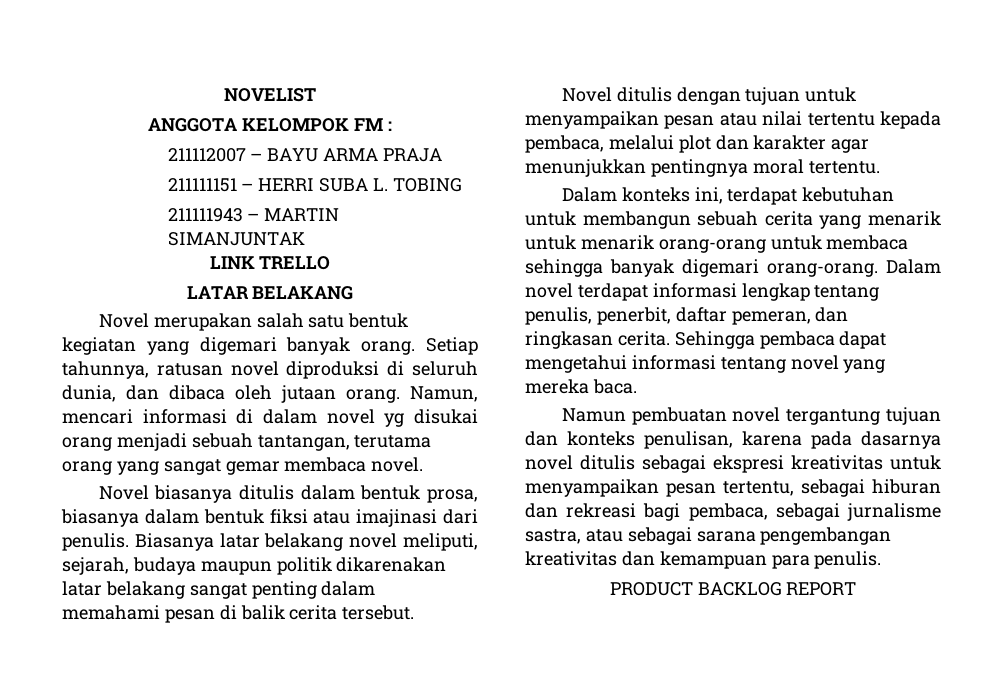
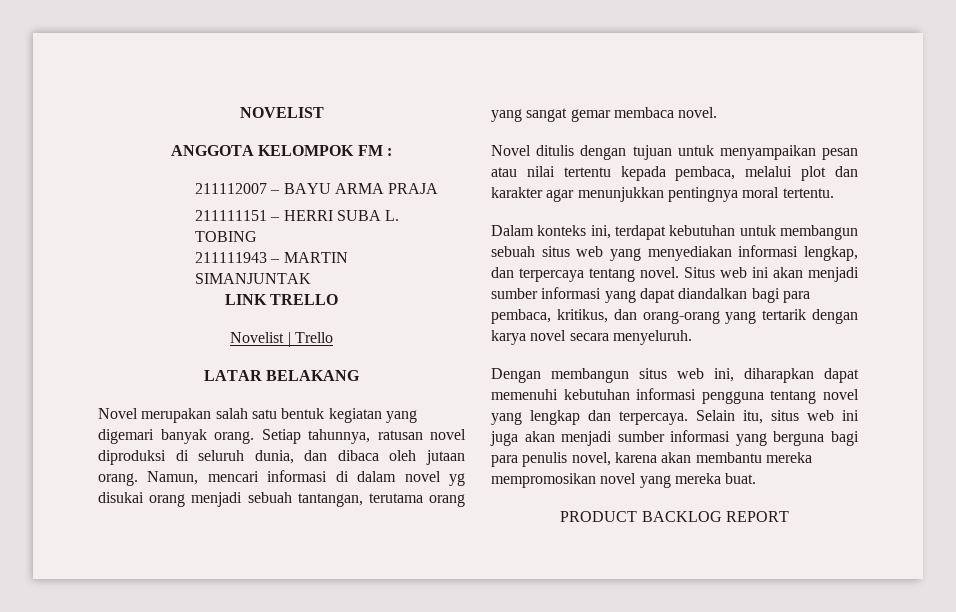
+ Novelist | Trello
- Novel biasanya ditulis dalam bentuk prosa, biasanya dalam bentuk fiksi atau imajinasi dari penulis. Biasanya latar belakang novel meliputi, sejarah, budaya maupun politik dikarenakan latar belakang sangat penting dalam memahami pesan di balik cerita tersebut.
- Dalam konteks ini, terdapat kebutuhan untuk membangun sebuah cerita yang menarik untuk menarik orang-orang untuk membaca sehingga banyak digemari orang-orang. Dalam novel terdapat informasi lengkap tentang penulis, penerbit, daftar pemeran, dan ringkasan cerita. Sehingga pembaca dapat mengetahui informasi tentang novel yang mereka baca.
- Namun pembuatan novel tergantung tujuan dan konteks penulisan, karena pada dasarnya novel ditulis sebagai ekspresi kreativitas untuk menyampaikan pesan tertentu, sebagai hiburan dan rekreasi bagi pembaca, sebagai jurnalisme sastra, atau sebagai sarana pengembangan kreativitas dan kemampuan para penulis.
+ Dalam konteks ini, terdapat kebutuhan untuk membangun sebuah situs web yang menyediakan informasi lengkap, dan terpercaya tentang novel. Situs web ini akan menjadi sumber informasi yang dapat diandalkan bagi para pembaca, kritikus, dan orang-orang yang tertarik dengan karya novel secara menyeluruh.
+ Dengan membangun situs web ini, diharapkan dapat memenuhi kebutuhan informasi pengguna tentang novel yang lengkap dan terpercaya. Selain itu, situs web ini juga akan menjadi sumber informasi yang berguna bagi para penulis novel, karena akan membantu mereka mempromosikan novel yang mereka buat.

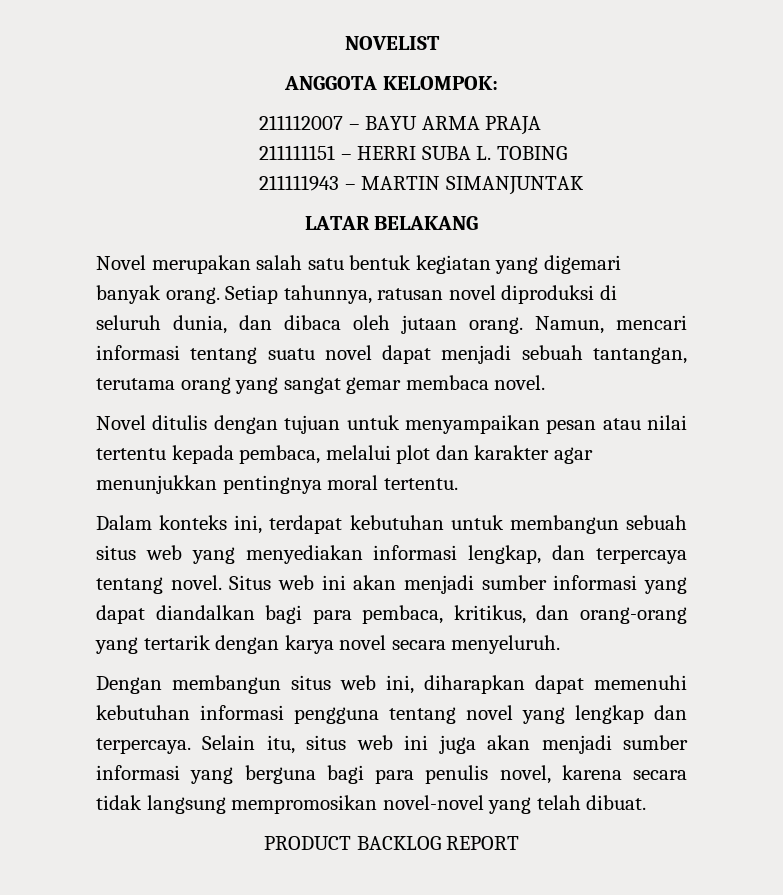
- ANGGOTA KELOMPOK FM :
+ ANGGOTA KELOMPOK:
- LINK TRELLO
- Novelist | Trello
- Namun, mencari informasi di dalam novel yg disukai orang menjadi sebuah tantangan, terutama orang yang sangat gemar membaca novel.
+ Namun, mencari informasi tentang suatu novel dapat menjadi sebuah tantangan, terutama orang yang sangat gemar membaca novel.
- Selain itu, situs web ini juga akan menjadi sumber informasi yang berguna bagi para penulis novel, karena akan membantu mereka mempromosikan novel yang mereka buat.
+ Selain itu, situs web ini juga akan menjadi sumber informasi yang berguna bagi para penulis novel, karena secara tidak langsung mempromosikan novel-novel yang telah dibuat.

